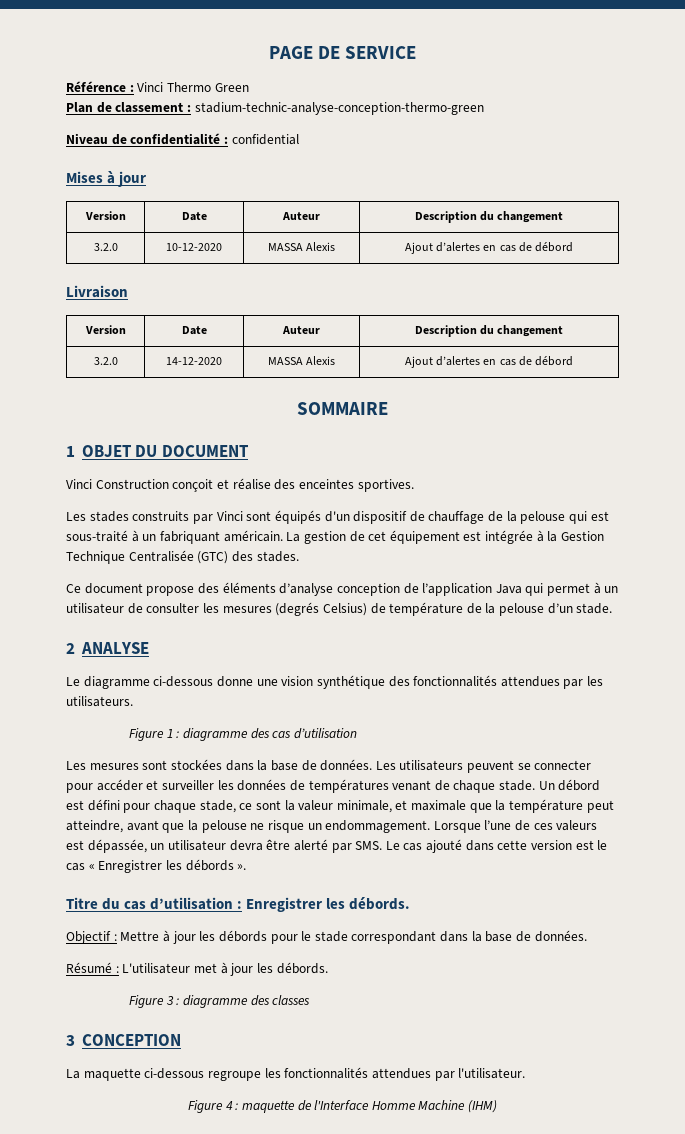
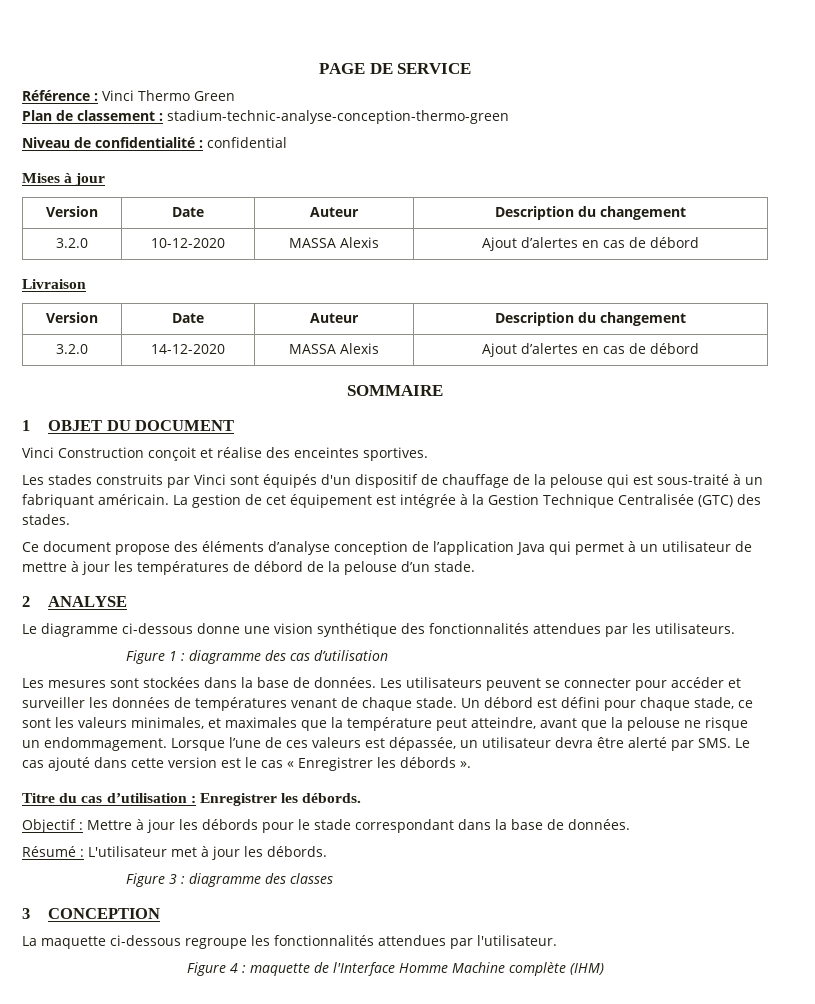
- Ce document propose des éléments d’analyse conception de l’application Java qui permet à un utilisateur de consulter les mesures (degrés Celsius) de température de la pelouse d’un stade.
+ Ce document propose des éléments d’analyse conception de l’application Java qui permet à un utilisateur de mettre à jour les températures de débord de la pelouse d’un stade.
- Un débord est défini pour chaque stade, ce sont la valeur minimale, et maximale que la température peut atteindre, avant que la pelouse ne risque un endommagement.
+ Un débord est défini pour chaque stade, ce sont les valeurs minimales, et maximales que la température peut atteindre, avant que la pelouse ne risque un endommagement.
- Figure 4 : maquette de l'Interface Homme Machine (IHM)
+ Figure 4 : maquette de l'Interface Homme Machine complète (IHM)

